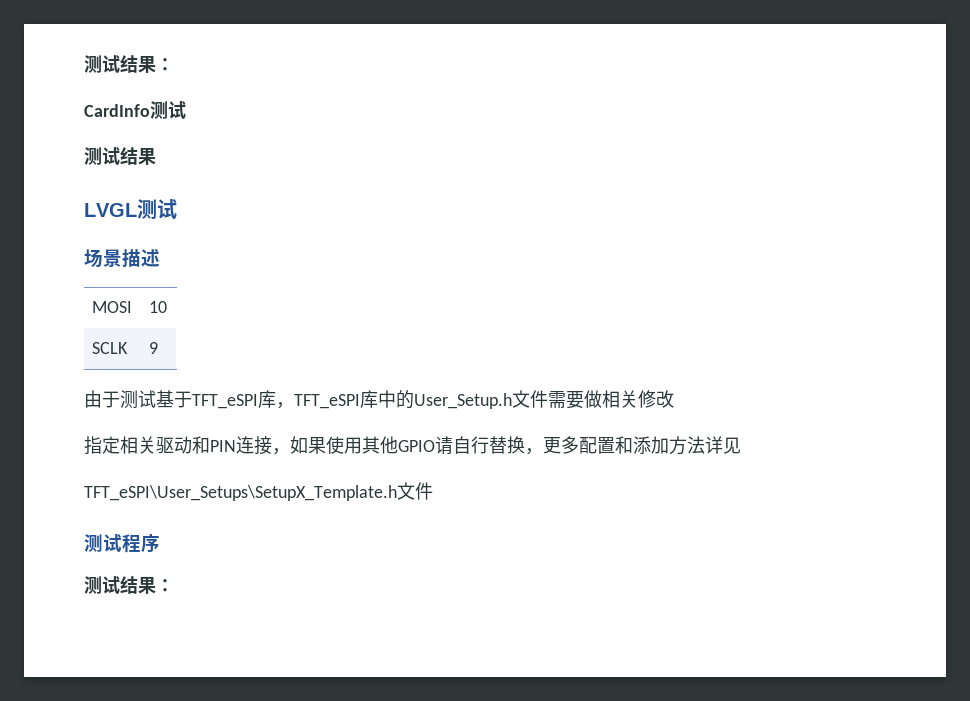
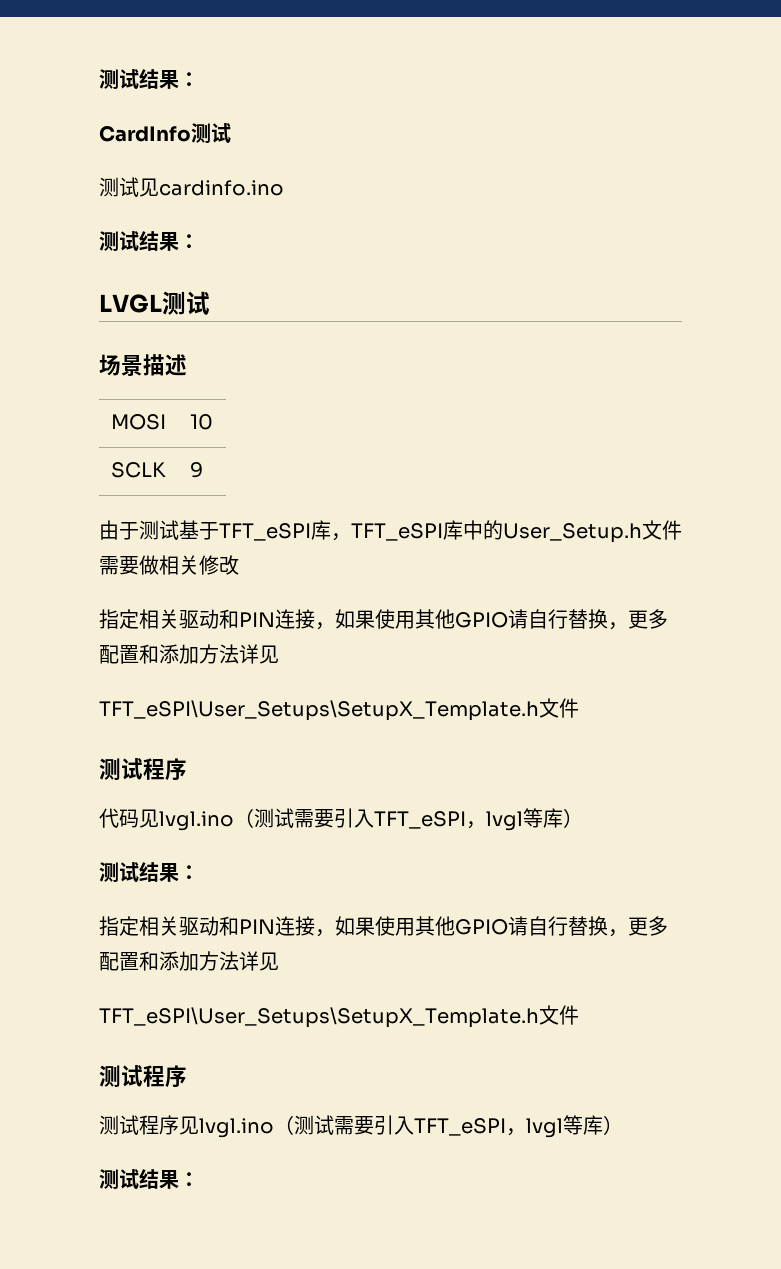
  CardInfo测试
- 测试结果
+ 测试见cardinfo.ino
+ 测试结果：
+ 代码见lvgl.ino（测试需要引入TFT_eSPI，lvgl等库）
+ 测试结果：
+ 指定相关驱动和PIN连接，如果使用其他GPIO请自行替换，更多配置和添加方法详见
+ TFT_eSPI\User_Setups\SetupX_Template.h文件
+ 测试程序
+ 测试程序见lvgl.ino（测试需要引入TFT_eSPI，lvgl等库）

